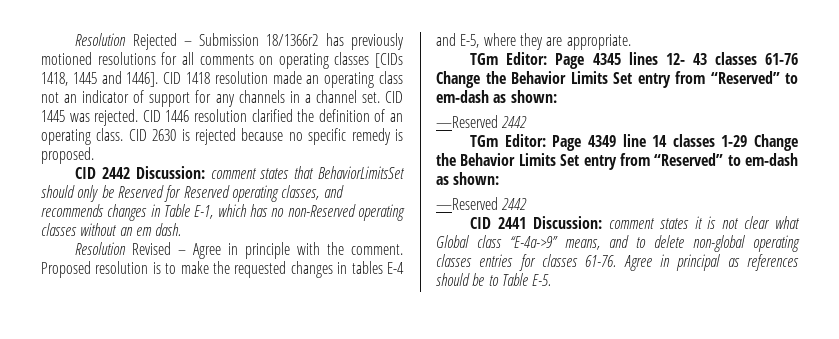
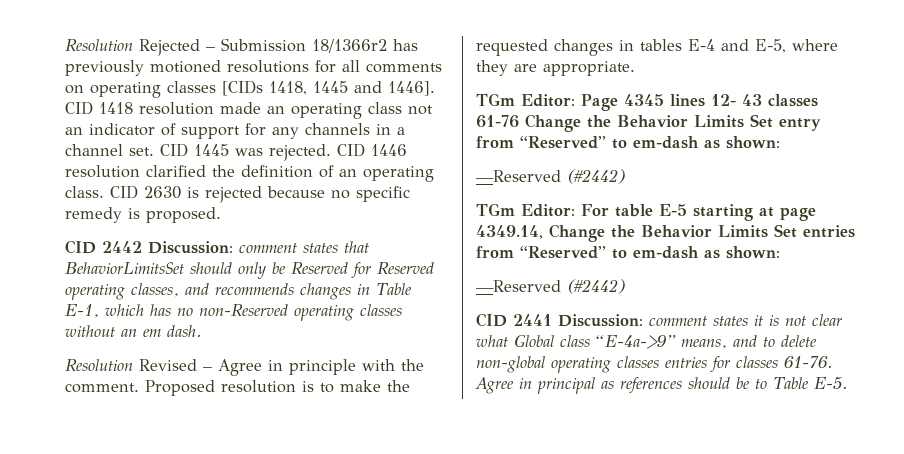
  TGm Editor: Page 4345 lines 12- 43 classes 61-76 Change the Behavior Limits Set entry from “Reserved” to em-dash as shown:
- —Reserved 2442
- TGm Editor: Page 4349 line 14 classes 1-29 Change the Behavior Limits Set entry from “Reserved” to em-dash as shown:
- —Reserved 2442
+ —Reserved (#2442)
+ TGm Editor: For table E-5 starting at page 4349.14, Change the Behavior Limits Set entries from “Reserved” to em-dash as shown:
+ —Reserved (#2442)

